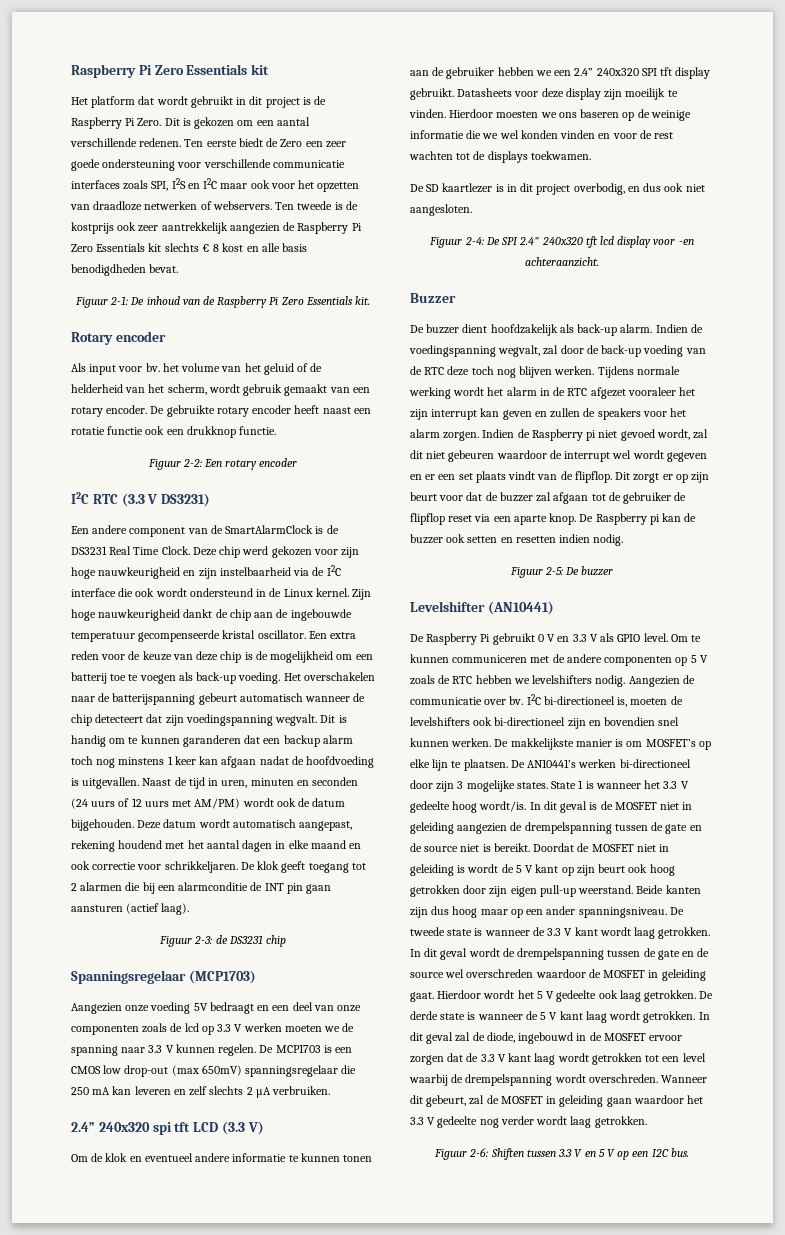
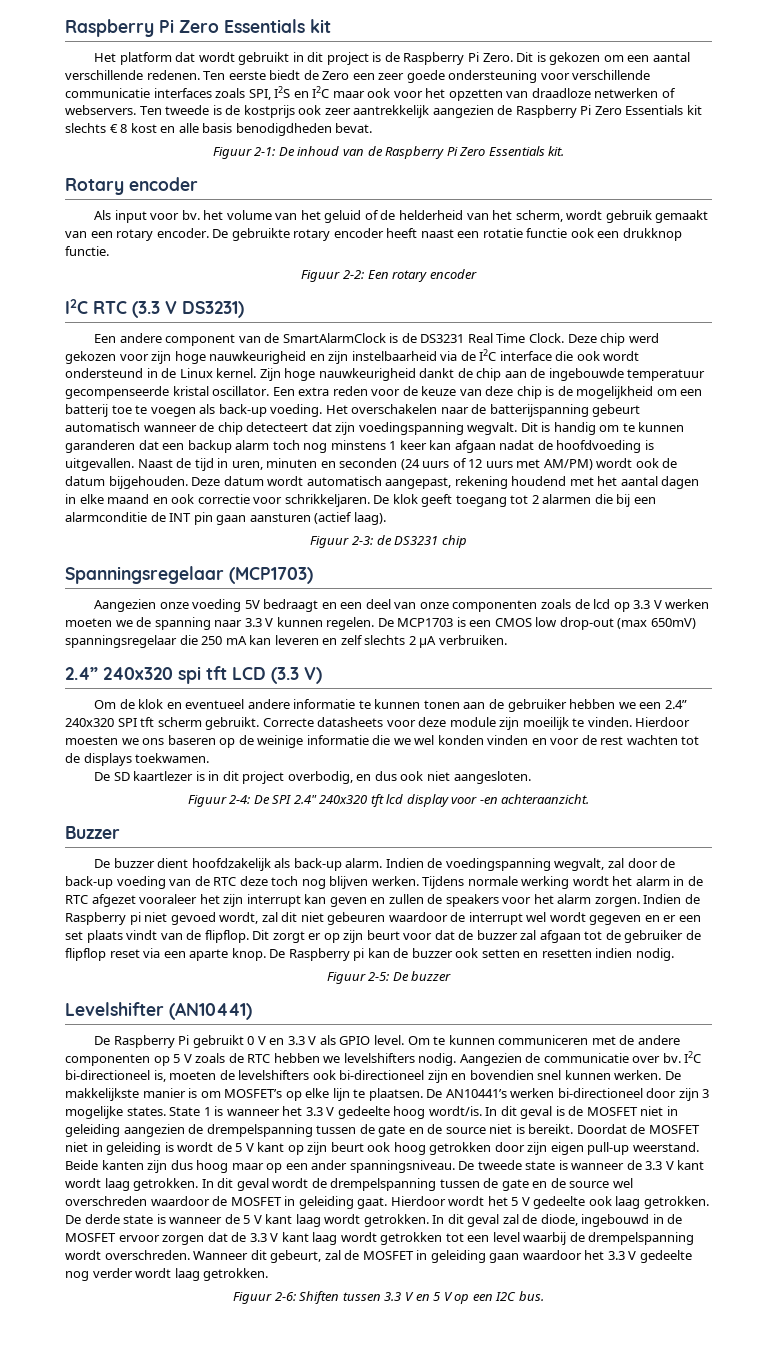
- Om de klok en eventueel andere informatie te kunnen tonen aan de gebruiker hebben we een 2.4” 240x320 SPI tft display gebruikt. Datasheets voor deze display zijn moeilijk te vinden.
+ Om de klok en eventueel andere informatie te kunnen tonen aan de gebruiker hebben we een 2.4” 240x320 SPI tft scherm gebruikt. Correcte datasheets voor deze module zijn moeilijk te vinden.

